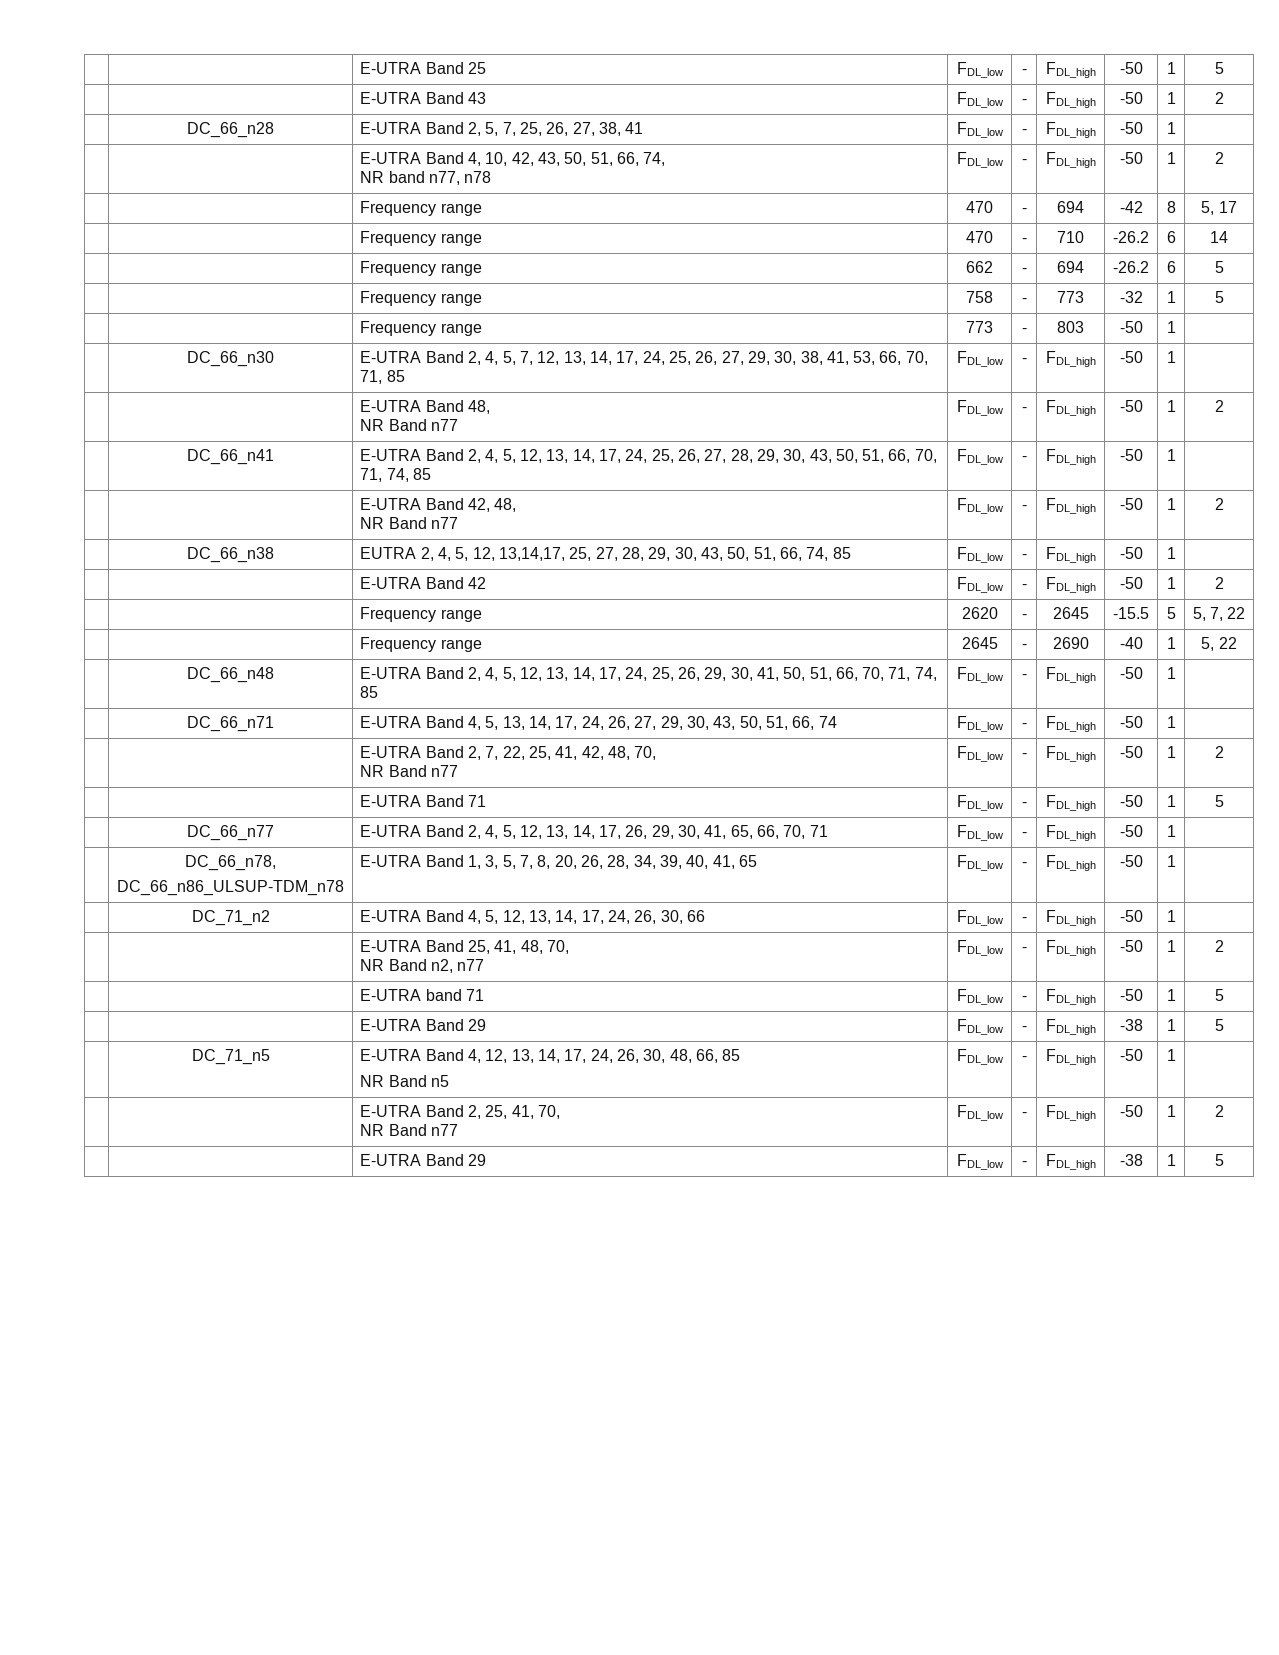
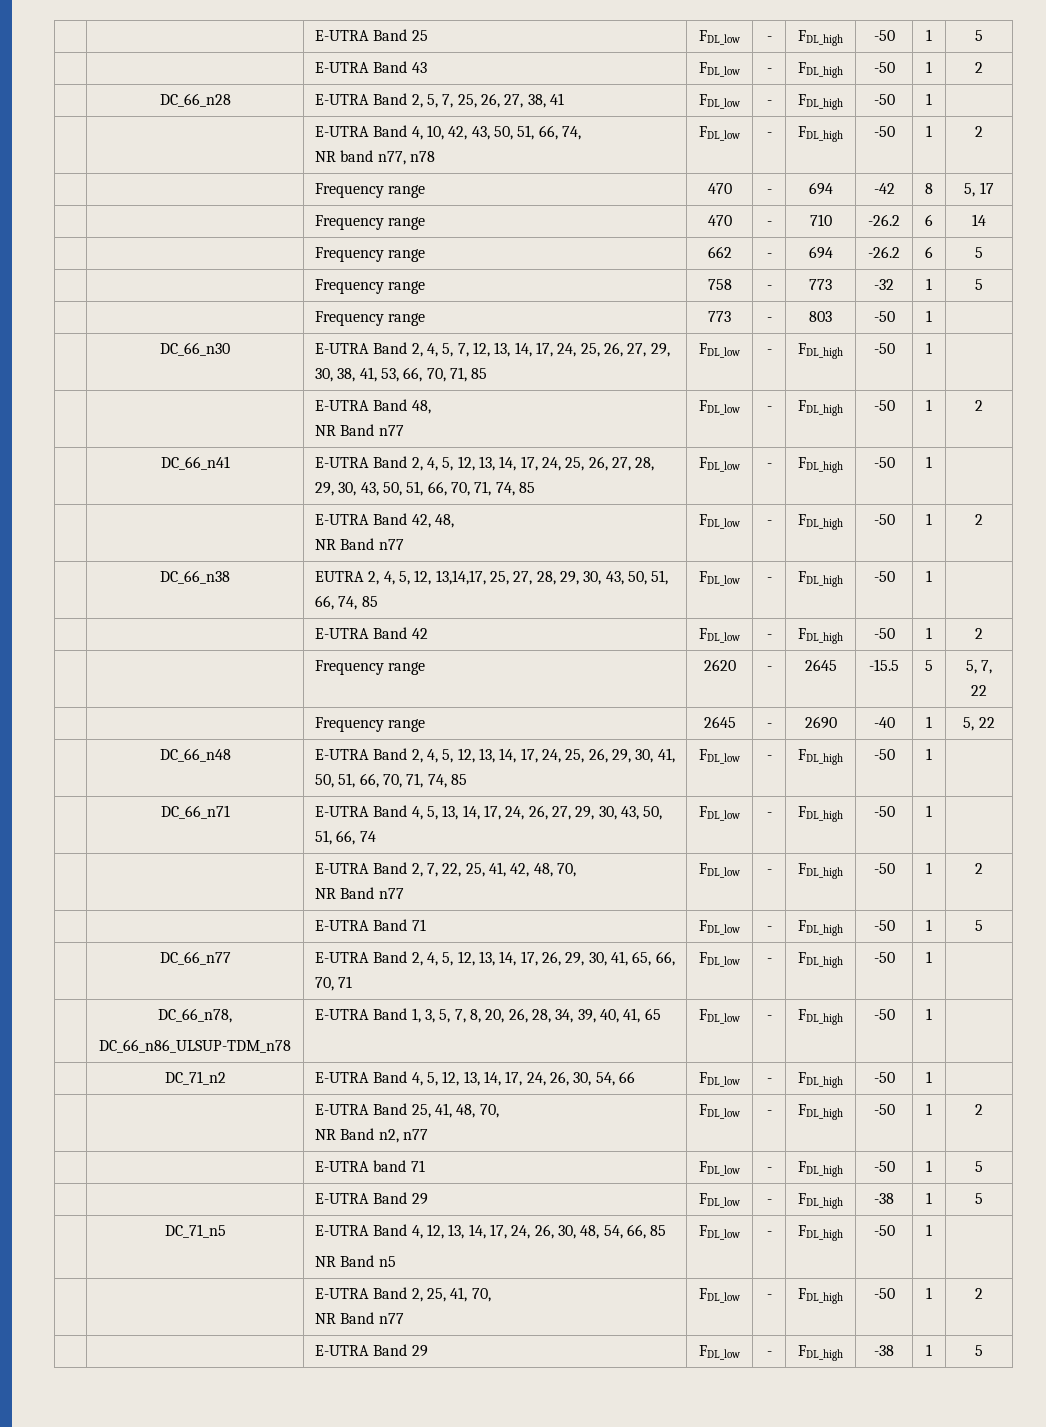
- | DC_71_n2 | E-UTRA Band 4, 5, 12, 13, 14, 17, 24, 26, 30, 66 | FDL_low | - | FDL_high | -50 | 1 |
+ | DC_71_n2 | E-UTRA Band 4, 5, 12, 13, 14, 17, 24, 26, 30, 54, 66 | FDL_low | - | FDL_high | -50 | 1 |
- | DC_71_n5 | E-UTRA Band 4, 12, 13, 14, 17, 24, 26, 30, 48, 66, 85
+ | DC_71_n5 | E-UTRA Band 4, 12, 13, 14, 17, 24, 26, 30, 48, 54, 66, 85

